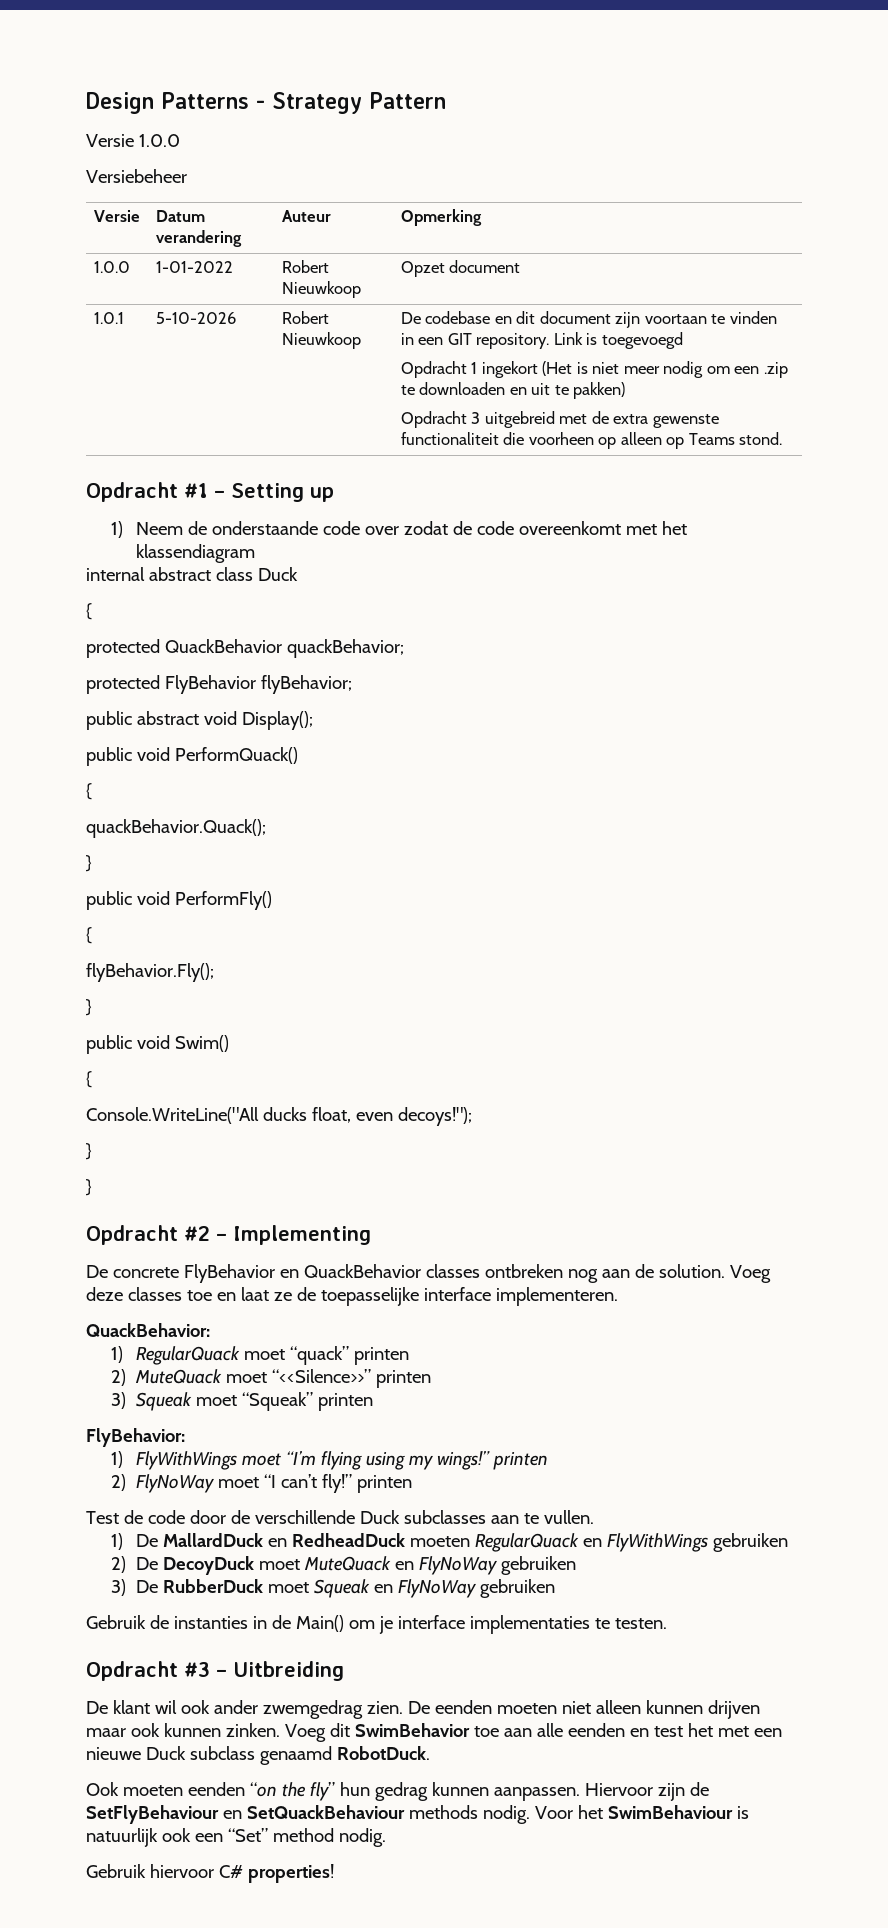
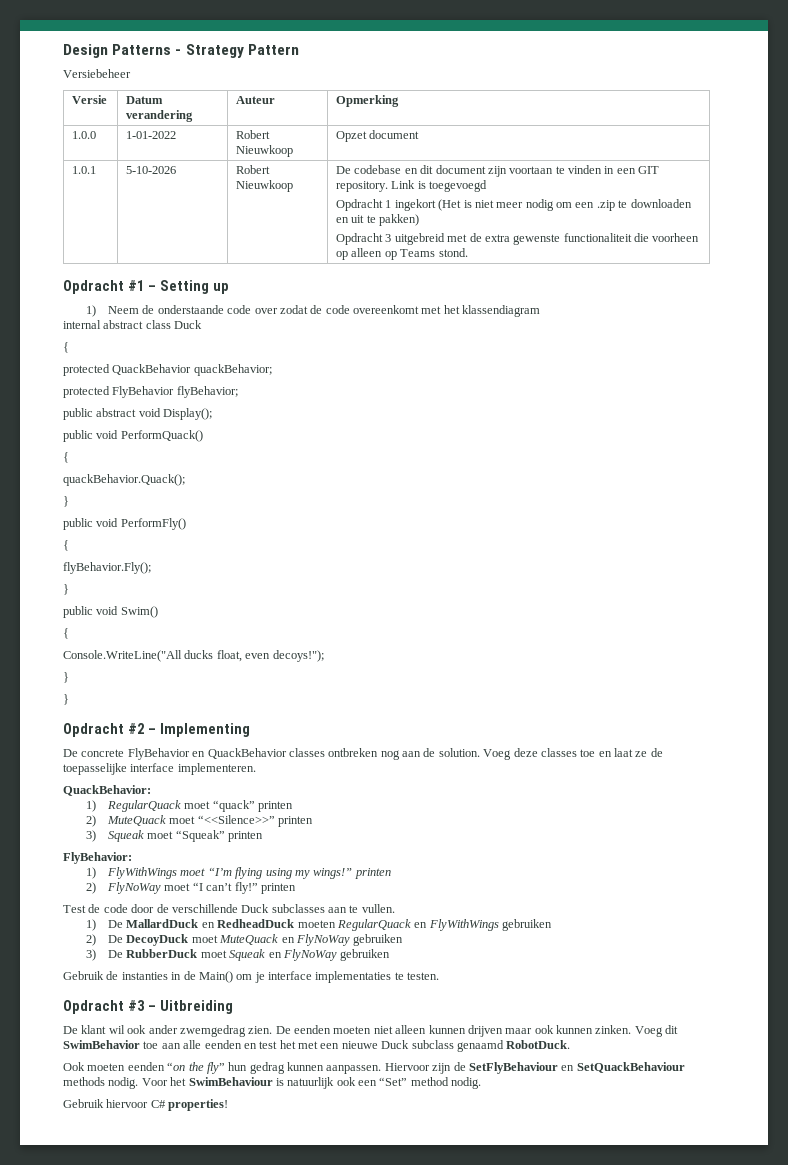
- Versie 1.0.0

